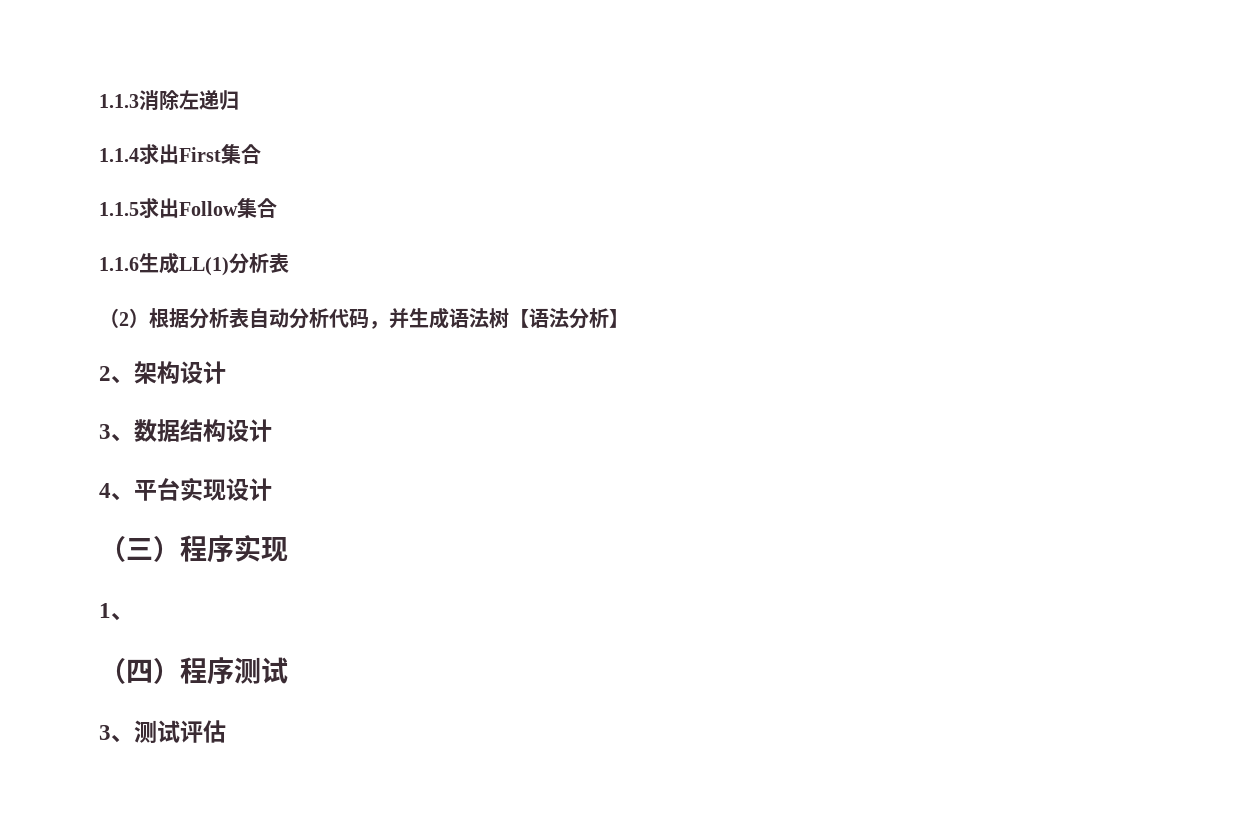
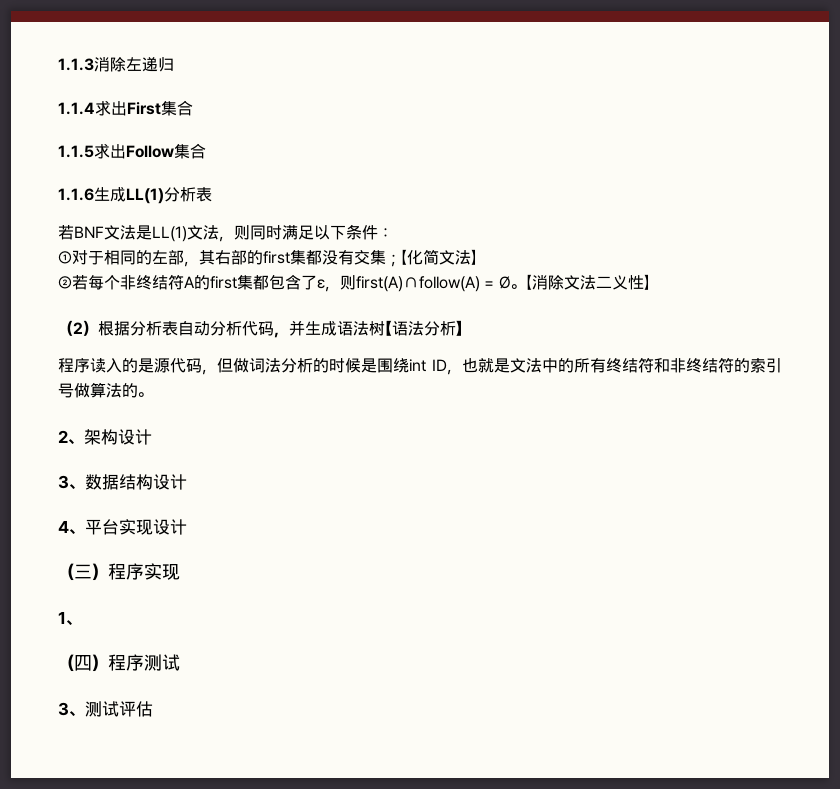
+ 若BNF文法是LL(1)文法，则同时满足以下条件：
+ ①对于相同的左部，其右部的first集都没有交集；【化简文法】
+ ②若每个非终结符A的first集都包含了ε，则first(A)∩follow(A) = Ø。【消除文法二义性】
+ 程序读入的是源代码，但做词法分析的时候是围绕int ID，也就是文法中的所有终结符和非终结符的索引号做算法的。

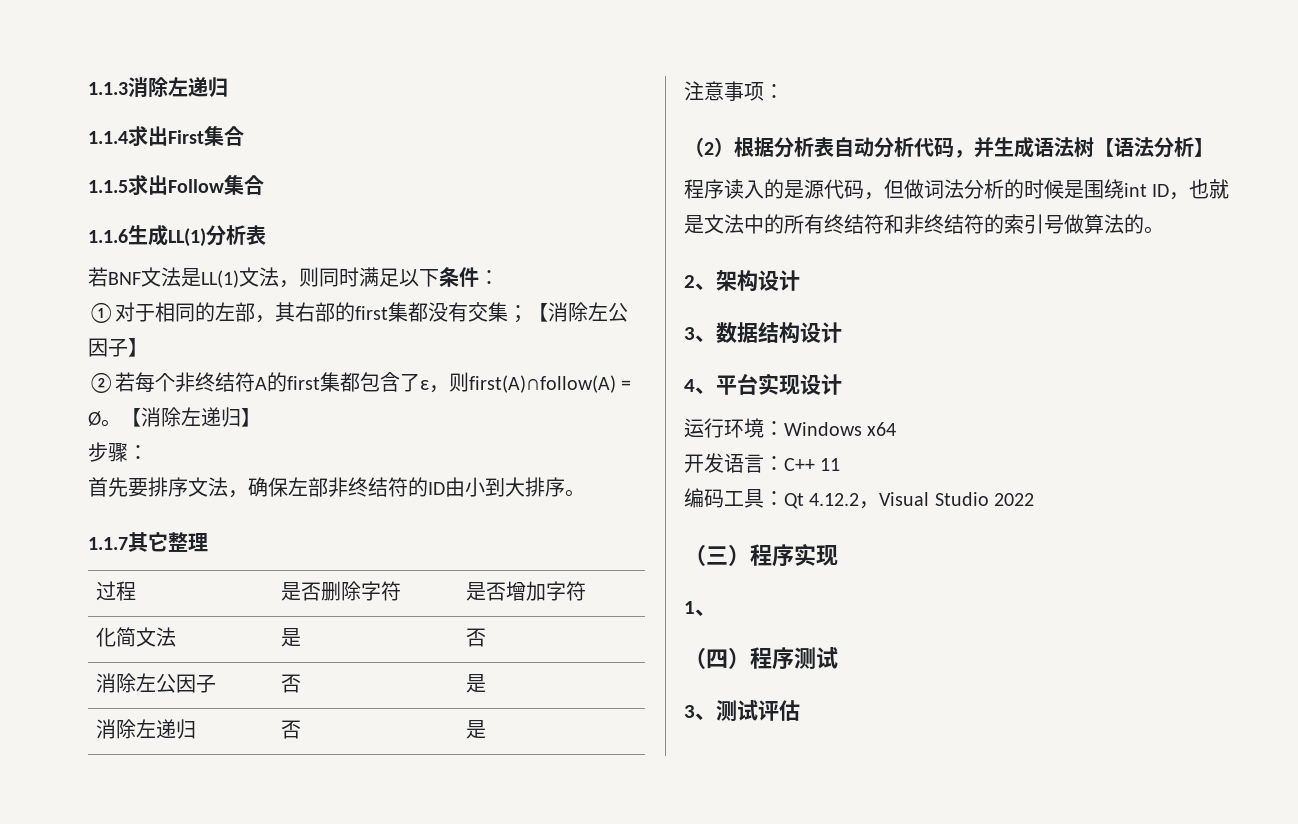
- ①对于相同的左部，其右部的first集都没有交集；【化简文法】
+ ①对于相同的左部，其右部的first集都没有交集；【消除左公因子】
- 【消除文法二义性】
+ 【消除左递归】
+ 步骤：
+ 首先要排序文法，确保左部非终结符的ID由小到大排序。
+ 1.1.7其它整理
+ 过程 | 是否删除字符 | 是否增加字符
+ 化简文法 | 是 | 否
+ 消除左公因子 | 否 | 是
+ 消除左递归 | 否 | 是
+ 注意事项：
+ 运行环境：Windows x64
+ 开发语言：C++ 11
+ 编码工具：Qt 4.12.2，Visual Studio 2022

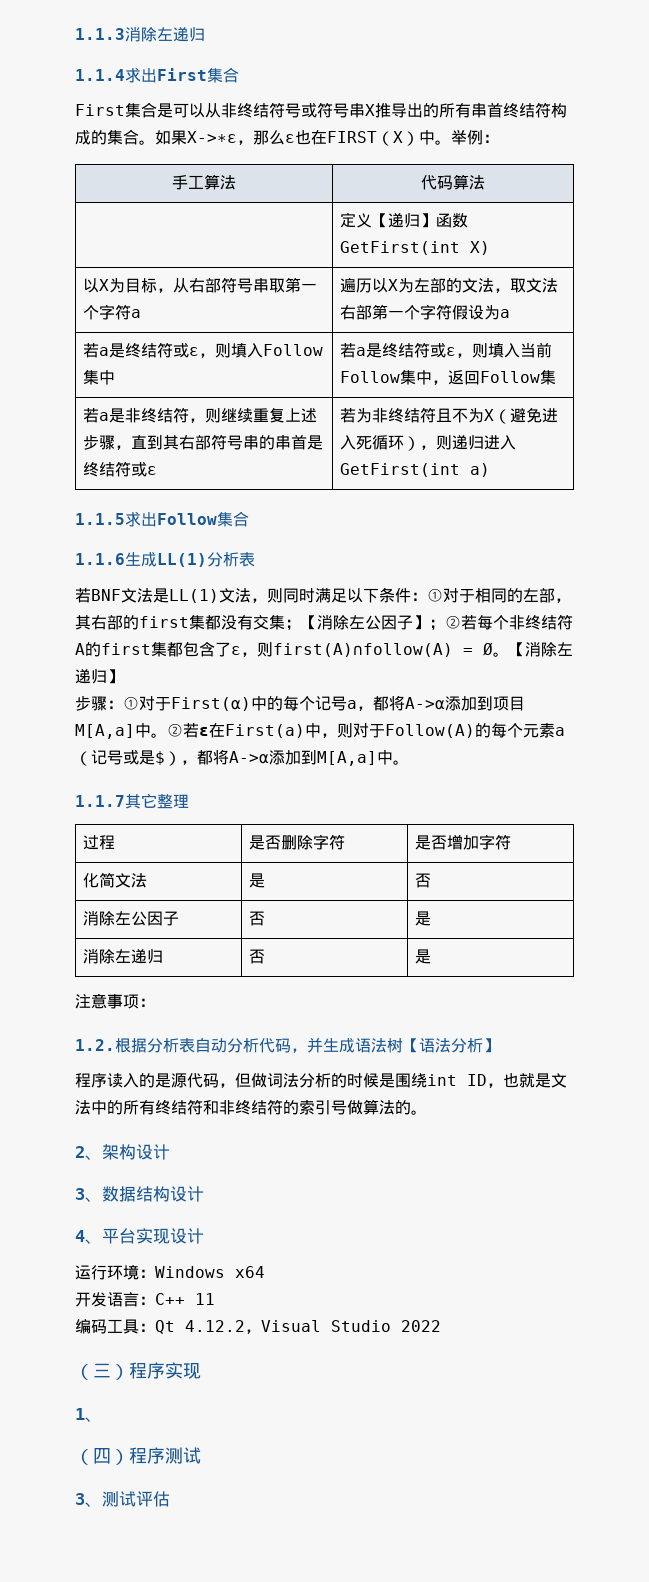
+ First集合是可以从非终结符号或符号串X推导出的所有串首终结符构成的集合。如果X->∗ε，那么ε也在FIRST（X）中。举例：
+ 手工算法 | 代码算法
+ | 定义【递归】函数GetFirst(int X)
+ 以X为目标，从右部符号串取第一个字符a | 遍历以X为左部的文法，取文法右部第一个字符假设为a
+ 若a是终结符或ε，则填入Follow集中 | 若a是终结符或ε，则填入当前Follow集中，返回Follow集
+ 若a是非终结符，则继续重复上述步骤，直到其右部符号串的串首是终结符或ε | 若为非终结符且不为X（避免进入死循环），则递归进入GetFirst(int a)
- 若BNF文法是LL(1)文法，则同时满足以下条件：
- ①对于相同的左部，其右部的first集都没有交集；【消除左公因子】
- ②若每个非终结符A的first集都包含了ε，则first(A)∩follow(A) = Ø。
+ 若BNF文法是LL(1)文法，则同时满足以下条件：①对于相同的左部，其右部的first集都没有交集；【消除左公因子】；②若每个非终结符A的first集都包含了ε，则first(A)∩follow(A) = Ø。
- 步骤：
- 首先要排序文法，确保左部非终结符的ID由小到大排序。
+ 步骤：①对于First(α)中的每个记号a，都将A->α添加到项目M[A,a]中。②若ε在First(a)中，则对于Follow(A)的每个元素a（记号或是$），都将A->α添加到M[A,a]中。
- （2）根据分析表自动分析代码，并生成语法树【语法分析】
+ 1.2.根据分析表自动分析代码，并生成语法树【语法分析】

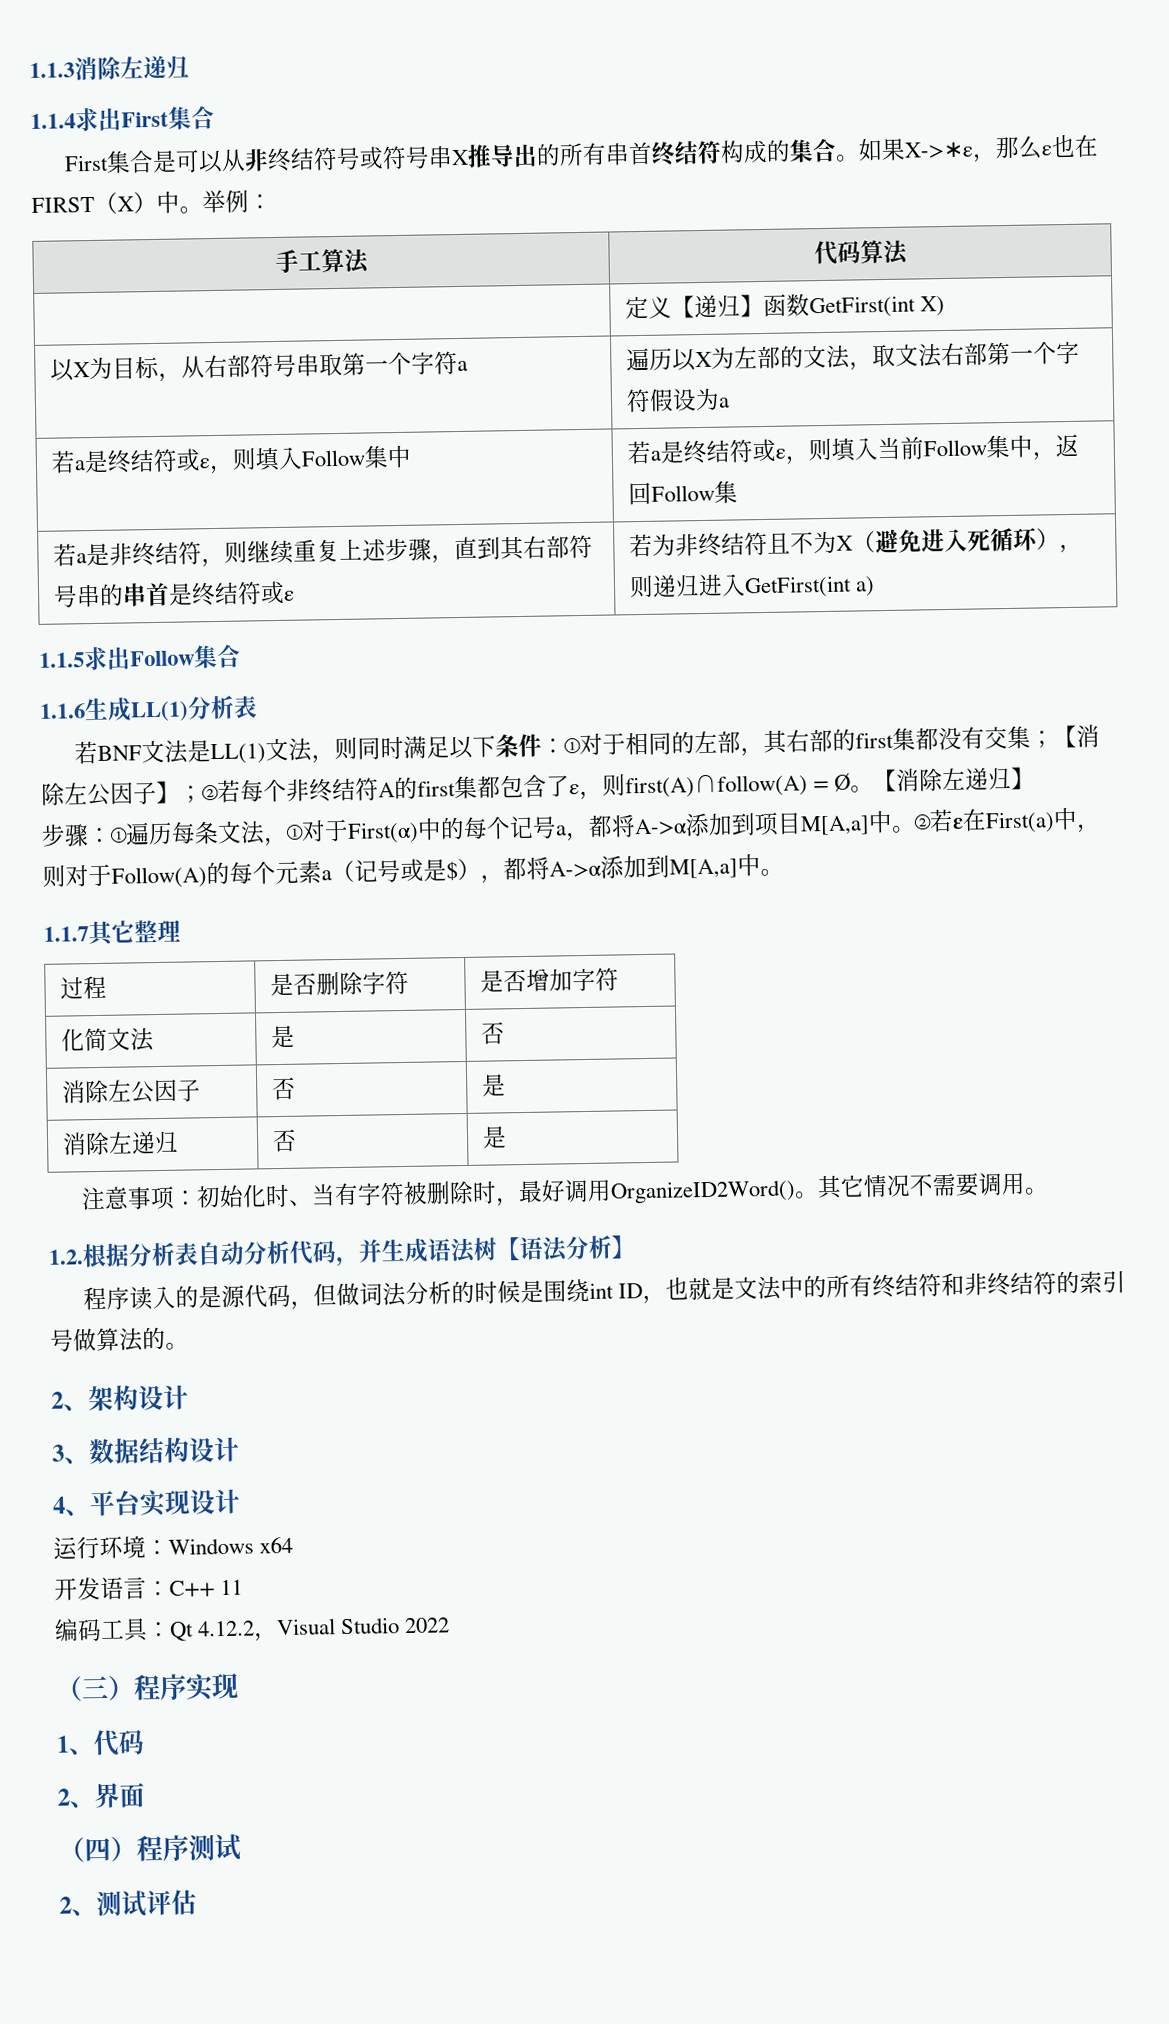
- 步骤：①对于First(α)中的每个记号a，都将A->α添加到项目M[A,a]中。
+ 步骤：①遍历每条文法，①对于First(α)中的每个记号a，都将A->α添加到项目M[A,a]中。
- 注意事项：
+ 注意事项：初始化时、当有字符被删除时，最好调用OrganizeID2Word()。其它情况不需要调用。
- 1、
+ 1、代码
+ 2、界面
- 3、测试评估
+ 2、测试评估

